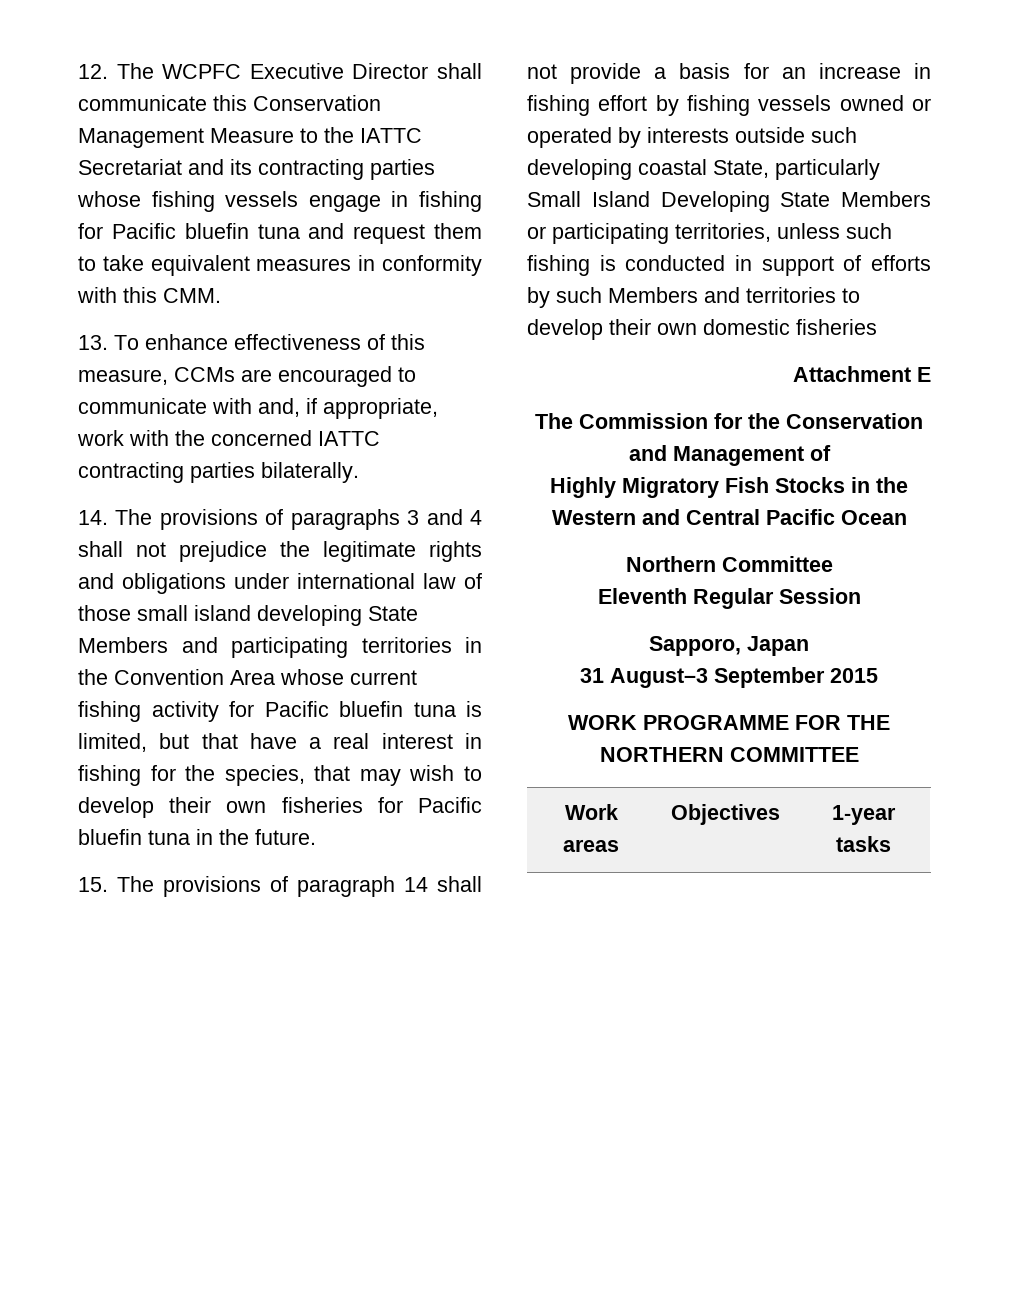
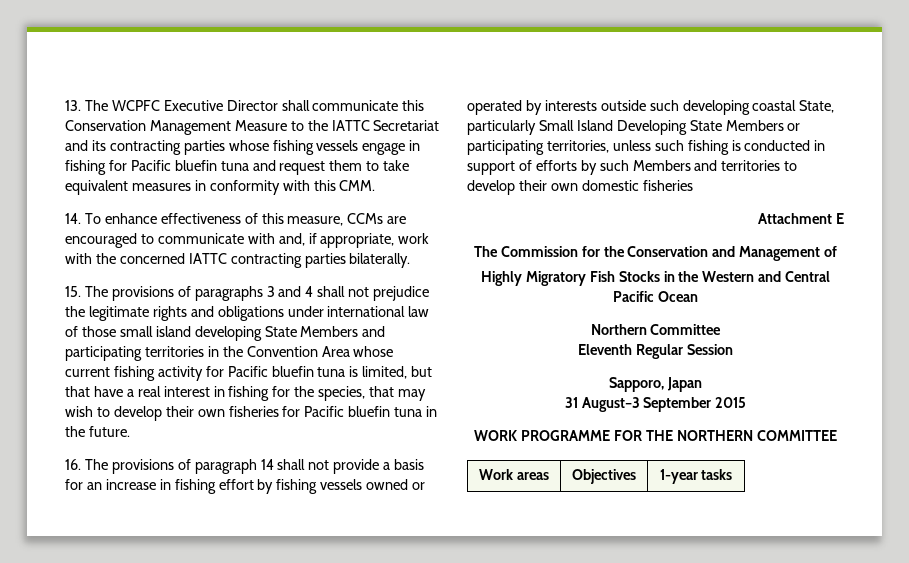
- 12. The WCPFC Executive Director shall communicate this Conservation Management Measure to the IATTC Secretariat and its contracting parties whose fishing vessels engage in fishing for Pacific bluefin tuna and request them to take equivalent measures in conformity with this CMM.
+ 13. The WCPFC Executive Director shall communicate this Conservation Management Measure to the IATTC Secretariat and its contracting parties whose fishing vessels engage in fishing for Pacific bluefin tuna and request them to take equivalent measures in conformity with this CMM.
- 13. To enhance effectiveness of this measure, CCMs are encouraged to communicate with and, if appropriate, work with the concerned IATTC contracting parties bilaterally.
+ 14. To enhance effectiveness of this measure, CCMs are encouraged to communicate with and, if appropriate, work with the concerned IATTC contracting parties bilaterally.
- 14. The provisions of paragraphs 3 and 4 shall not prejudice the legitimate rights and obligations under international law of those small island developing State Members and participating territories in the Convention Area whose current fishing activity for Pacific bluefin tuna is limited, but that have a real interest in fishing for the species, that may wish to develop their own fisheries for Pacific bluefin tuna in the future.
+ 15. The provisions of paragraphs 3 and 4 shall not prejudice the legitimate rights and obligations under international law of those small island developing State Members and participating territories in the Convention Area whose current fishing activity for Pacific bluefin tuna is limited, but that have a real interest in fishing for the species, that may wish to develop their own fisheries for Pacific bluefin tuna in the future.
- 15. The provisions of paragraph 14 shall not provide a basis for an increase in fishing effort by fishing vessels owned or operated by interests outside such developing coastal State, particularly Small Island Developing State Members or participating territories, unless such fishing is conducted in support of efforts by such Members and territories to develop their own domestic fisheries
+ 16. The provisions of paragraph 14 shall not provide a basis for an increase in fishing effort by fishing vessels owned or operated by interests outside such developing coastal State, particularly Small Island Developing State Members or participating territories, unless such fishing is conducted in support of efforts by such Members and territories to develop their own domestic fisheries

